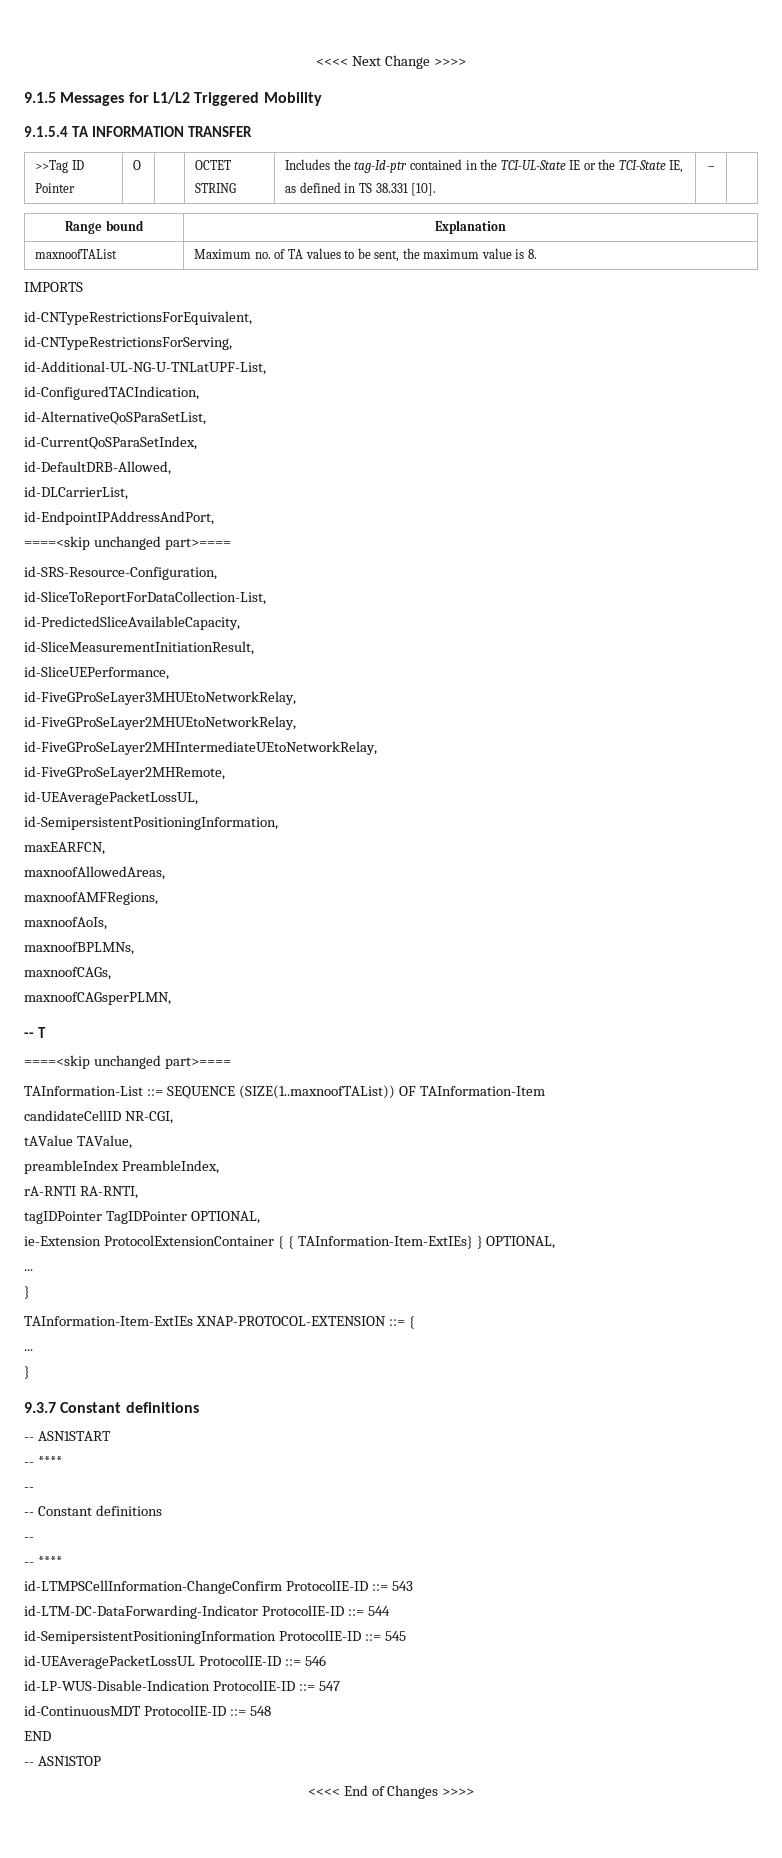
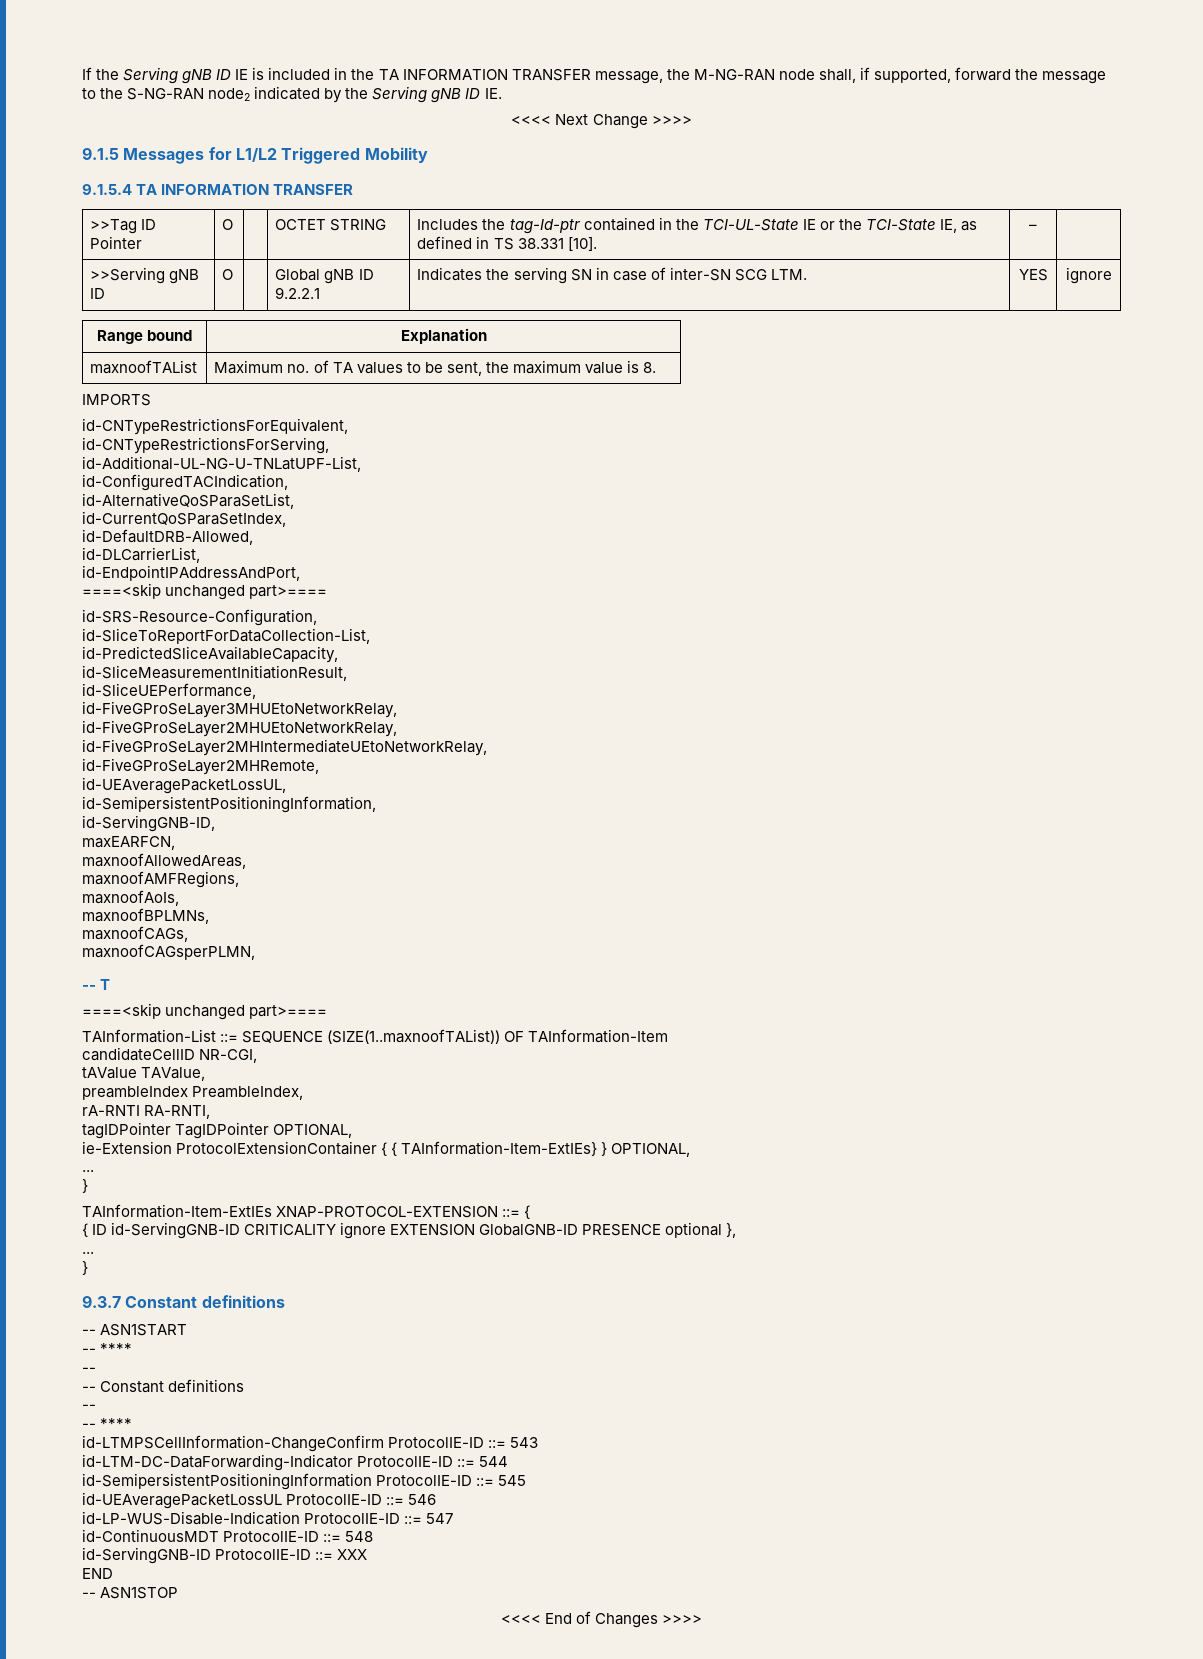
+ If the Serving gNB ID IE is included in the TA INFORMATION TRANSFER message, the M-NG-RAN node shall, if supported, forward the message to the S-NG-RAN node2 indicated by the Serving gNB ID IE.
+ >>Serving gNB ID | O | | Global gNB ID 9.2.2.1 | Indicates the serving SN in case of inter-SN SCG LTM. | YES | ignore
+ id-ServingGNB-ID,
+ { ID id-ServingGNB-ID CRITICALITY ignore EXTENSION GlobalGNB-ID PRESENCE optional },
+ id-ServingGNB-ID ProtocolIE-ID ::= XXX

